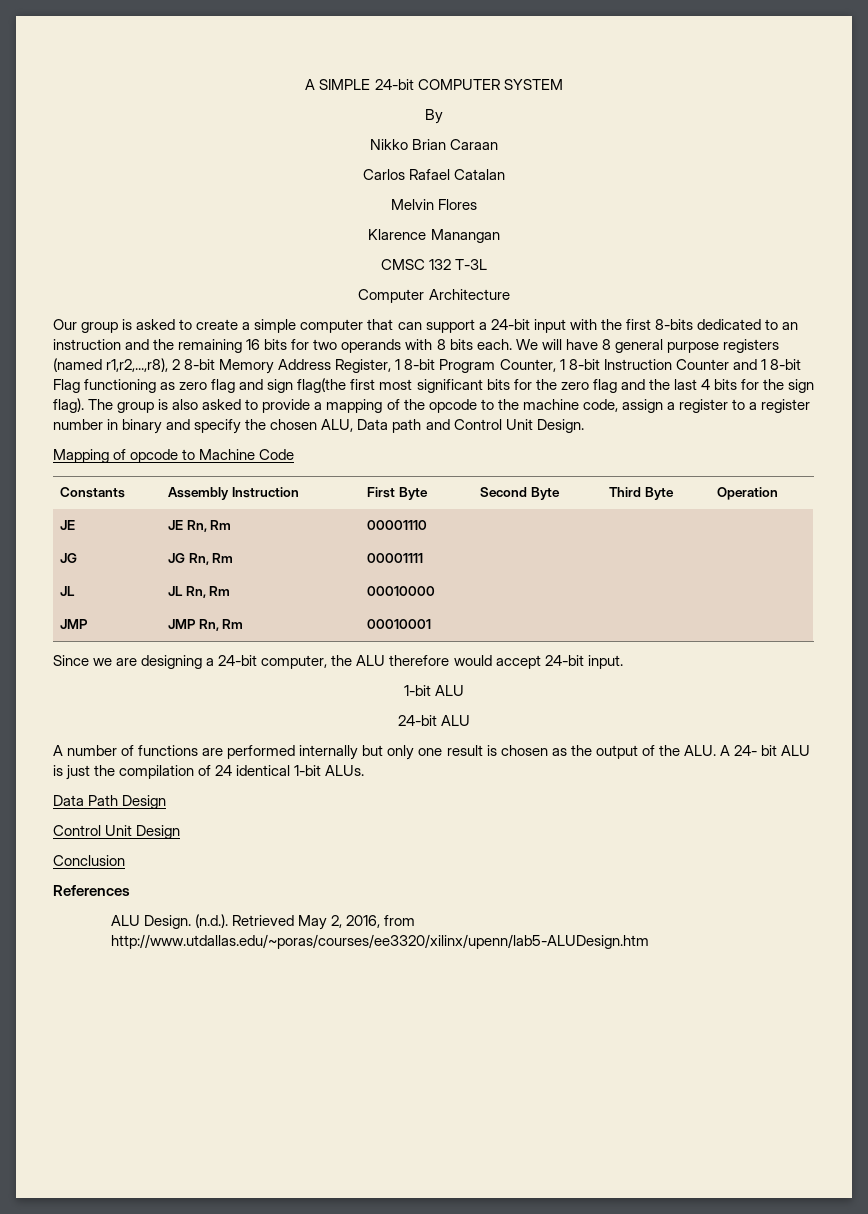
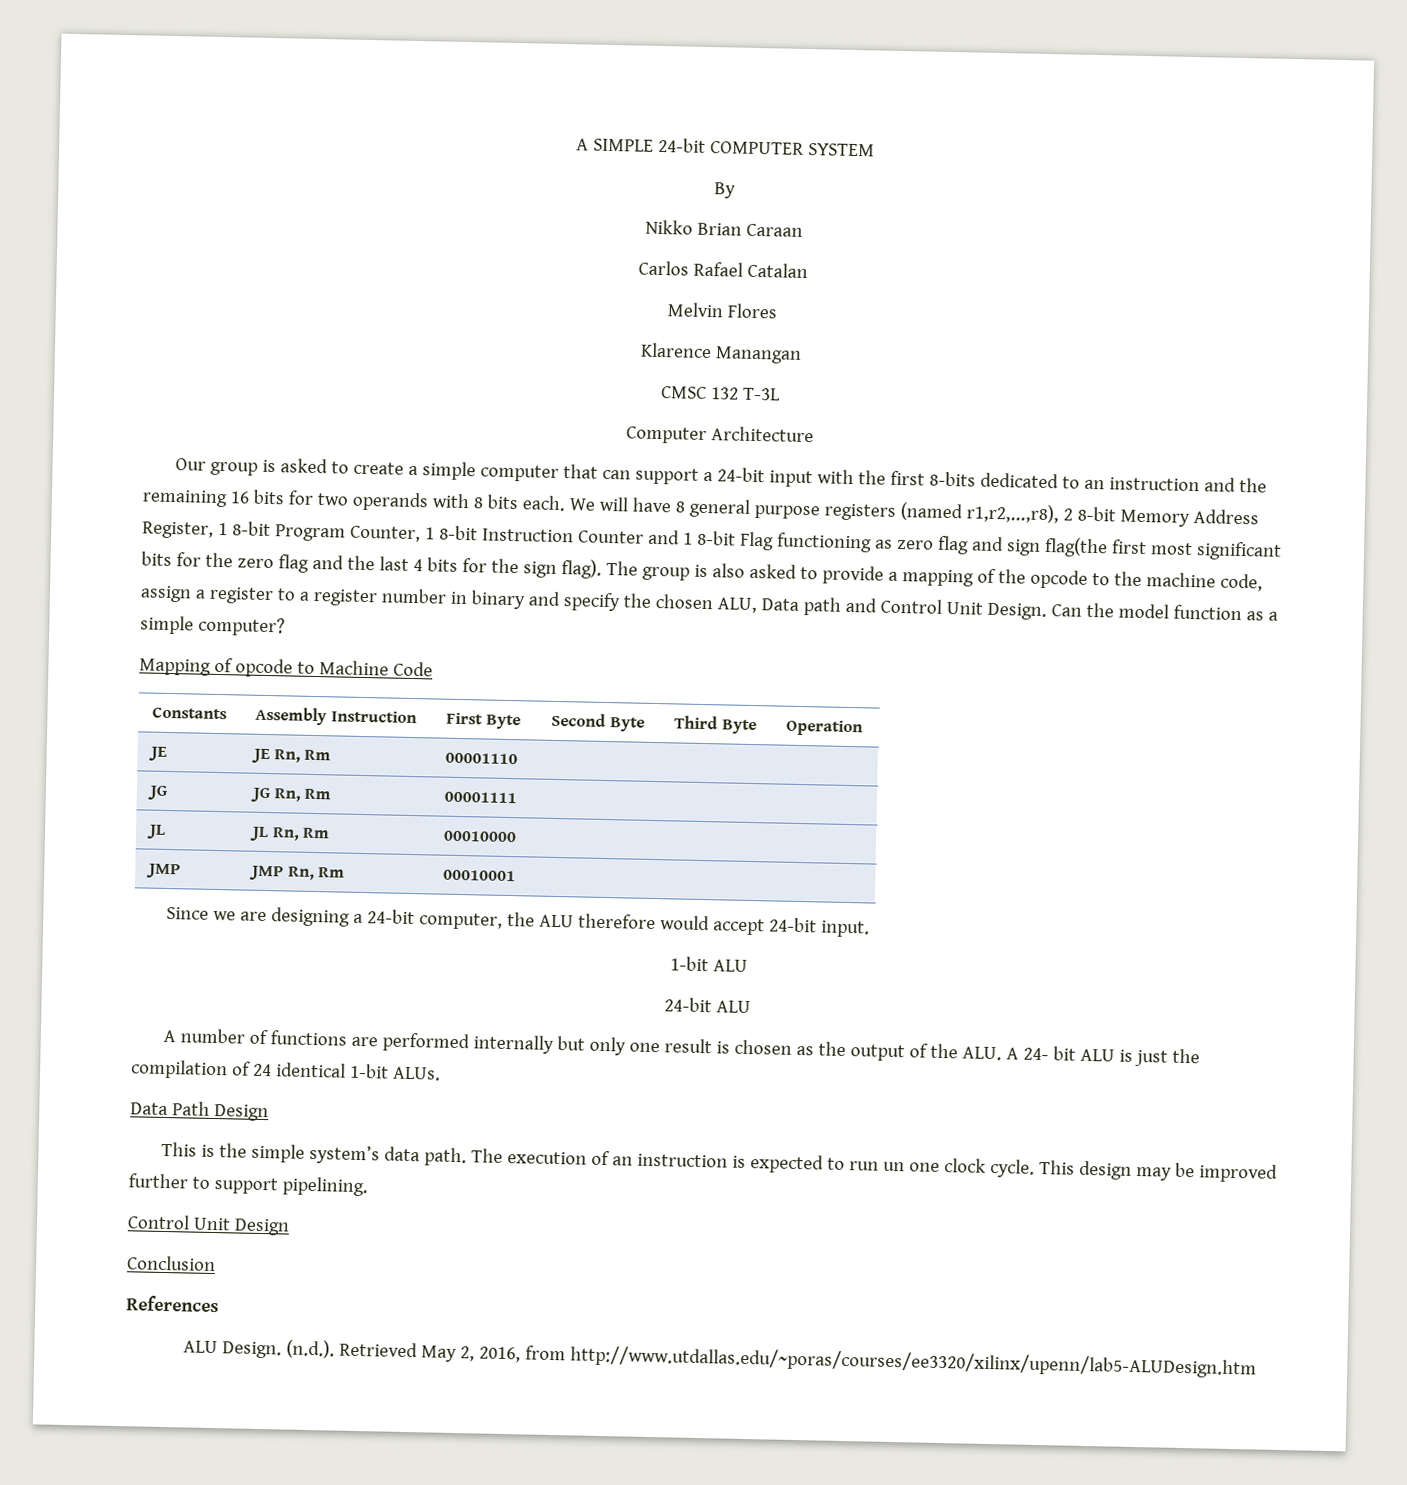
+ Can the model function as a simple computer?
+ This is the simple system’s data path. The execution of an instruction is expected to run un one clock cycle. This design may be improved further to support pipelining.

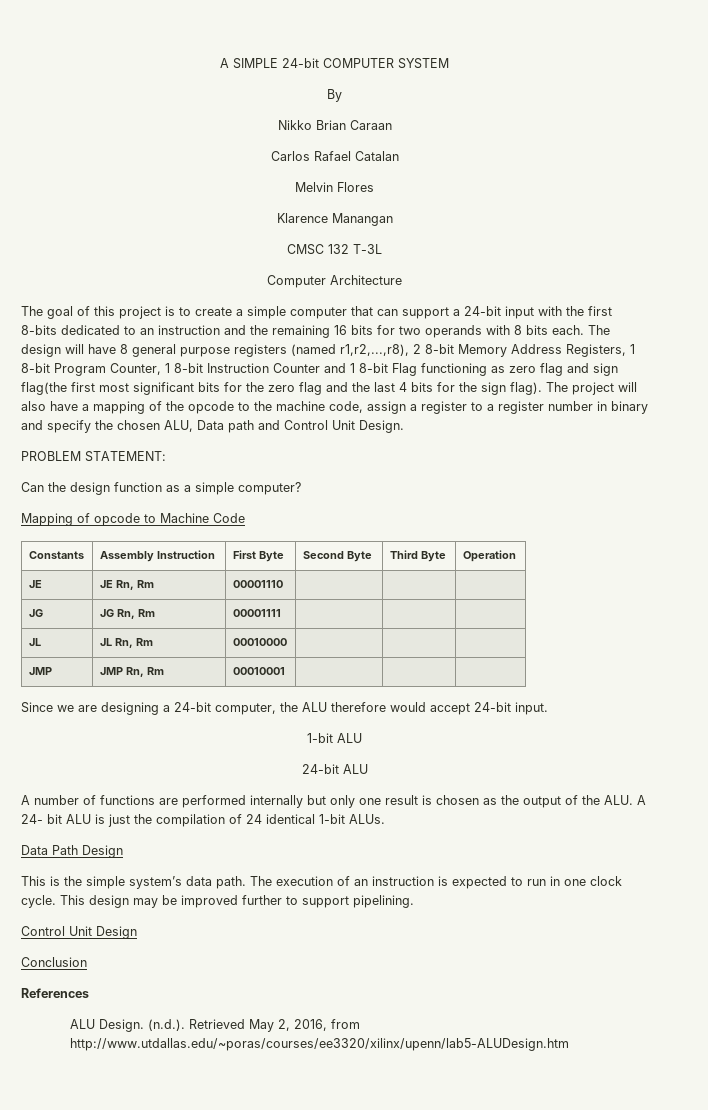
- Our group is asked to create a simple computer that can support a 24-bit input with the first 8-bits dedicated to an instruction and the remaining 16 bits for two operands with 8 bits each.
+ The goal of this project is to create a simple computer that can support a 24-bit input with the first 8-bits dedicated to an instruction and the remaining 16 bits for two operands with 8 bits each.
- We will have 8 general purpose registers (named r1,r2,...,r8), 2 8-bit Memory Address Register, 1 8-bit Program Counter, 1 8-bit Instruction Counter and 1 8-bit Flag functioning as zero flag and sign flag(the first most significant bits for the zero flag and the last 4 bits for the sign flag).
+ The design will have 8 general purpose registers (named r1,r2,...,r8), 2 8-bit Memory Address Registers, 1 8-bit Program Counter, 1 8-bit Instruction Counter and 1 8-bit Flag functioning as zero flag and sign flag(the first most significant bits for the zero flag and the last 4 bits for the sign flag).
- The group is also asked to provide a mapping of the opcode to the machine code, assign a register to a register number in binary and specify the chosen ALU, Data path and Control Unit Design. Can the model function as a simple computer?
+ The project will also have a mapping of the opcode to the machine code, assign a register to a register number in binary and specify the chosen ALU, Data path and Control Unit Design.
+ PROBLEM STATEMENT:
+ Can the design function as a simple computer?
- The execution of an instruction is expected to run un one clock cycle.
+ The execution of an instruction is expected to run in one clock cycle.

